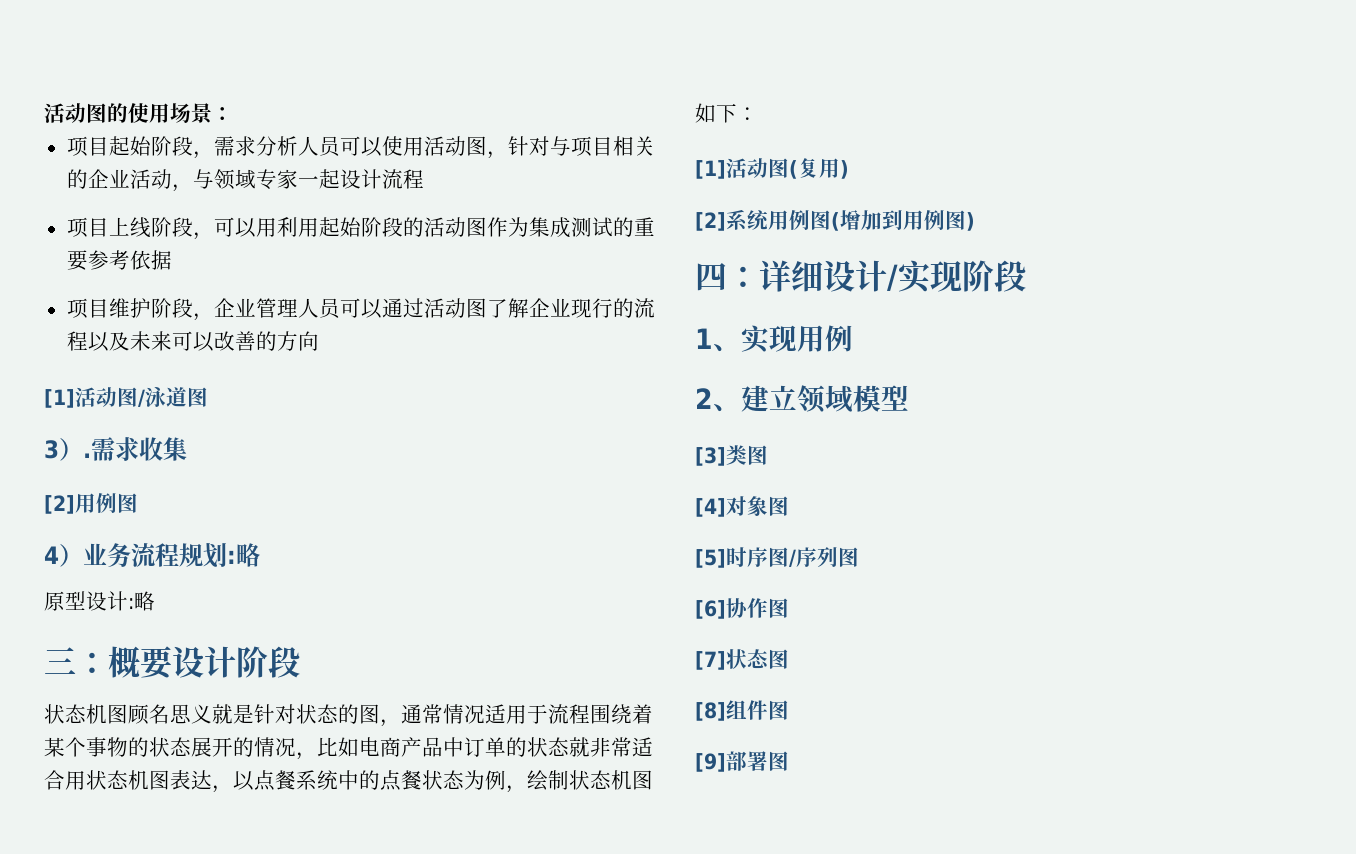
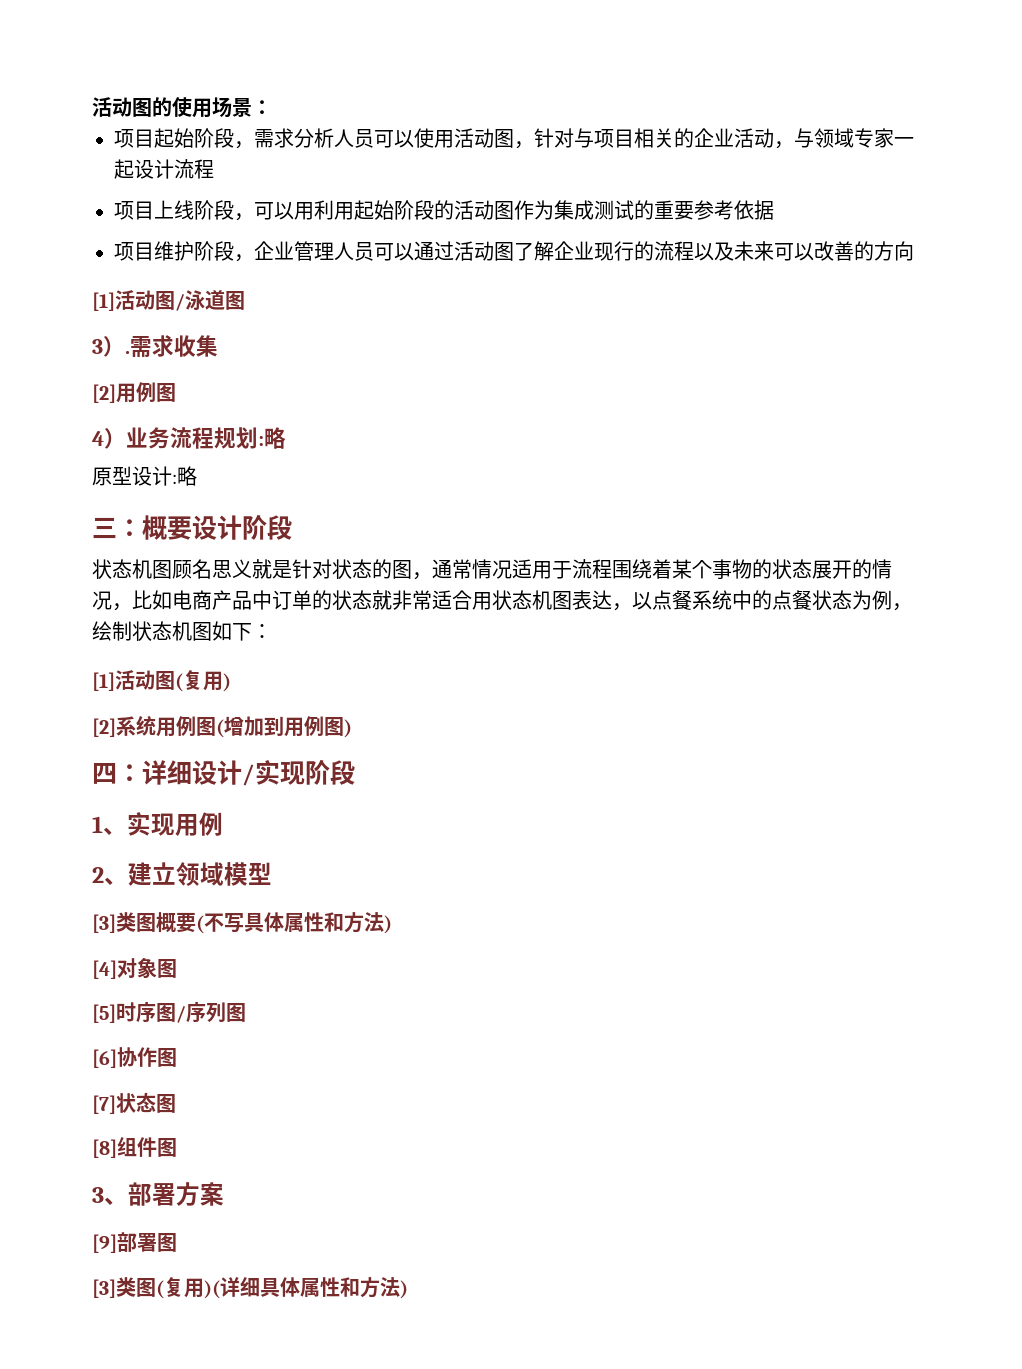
- [3]类图
+ [3]类图概要(不写具体属性和方法)
+ 3、部署方案
+ [3]类图(复用)(详细具体属性和方法)

